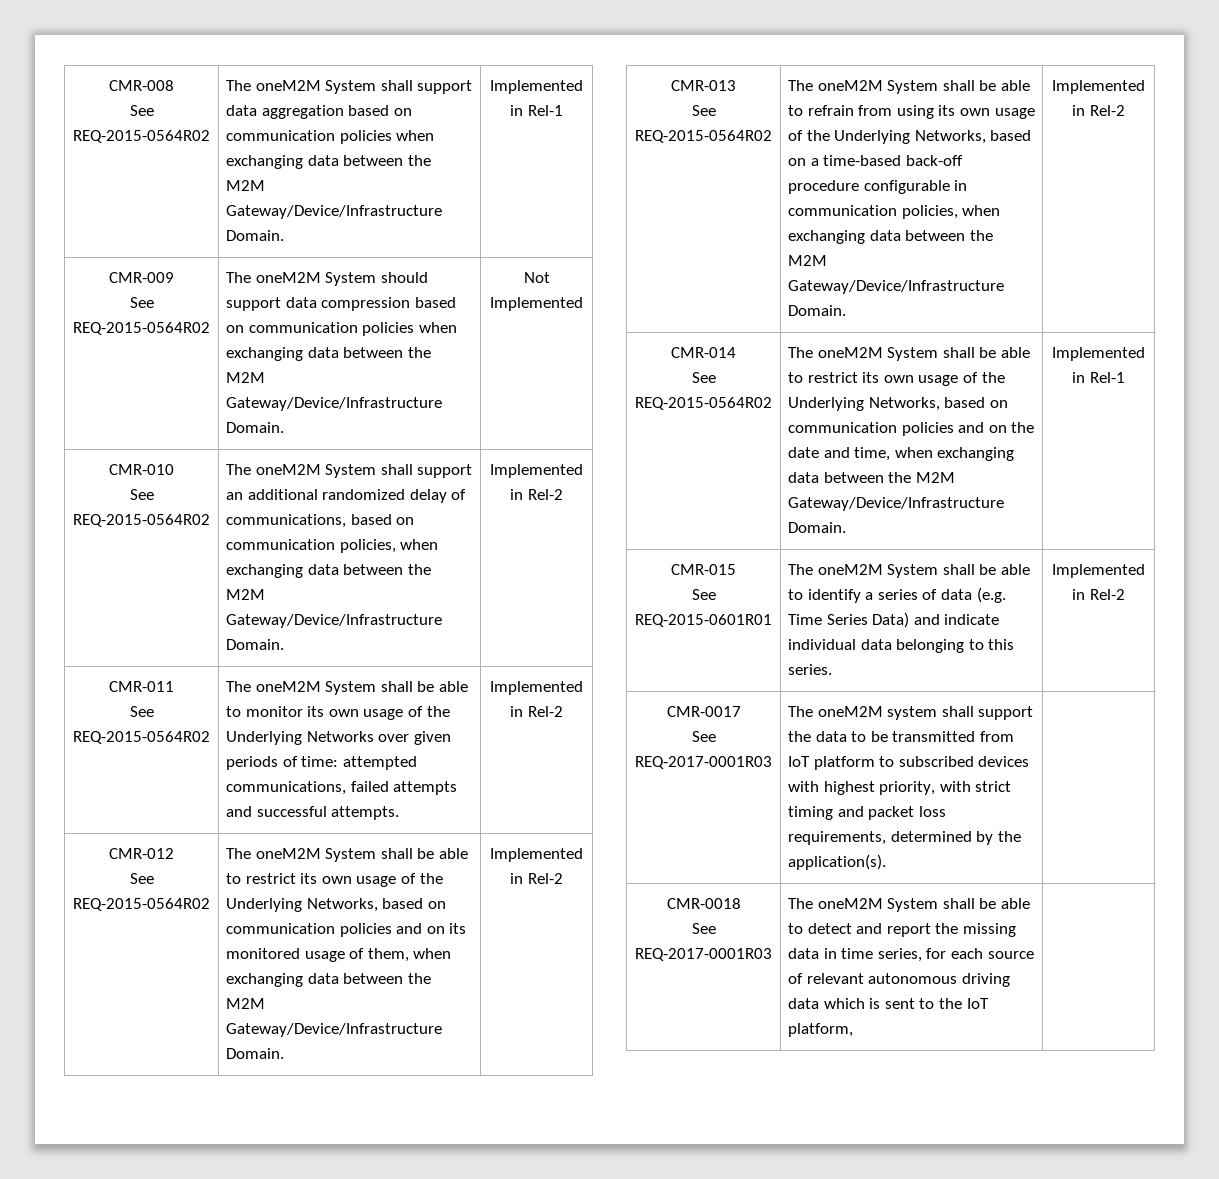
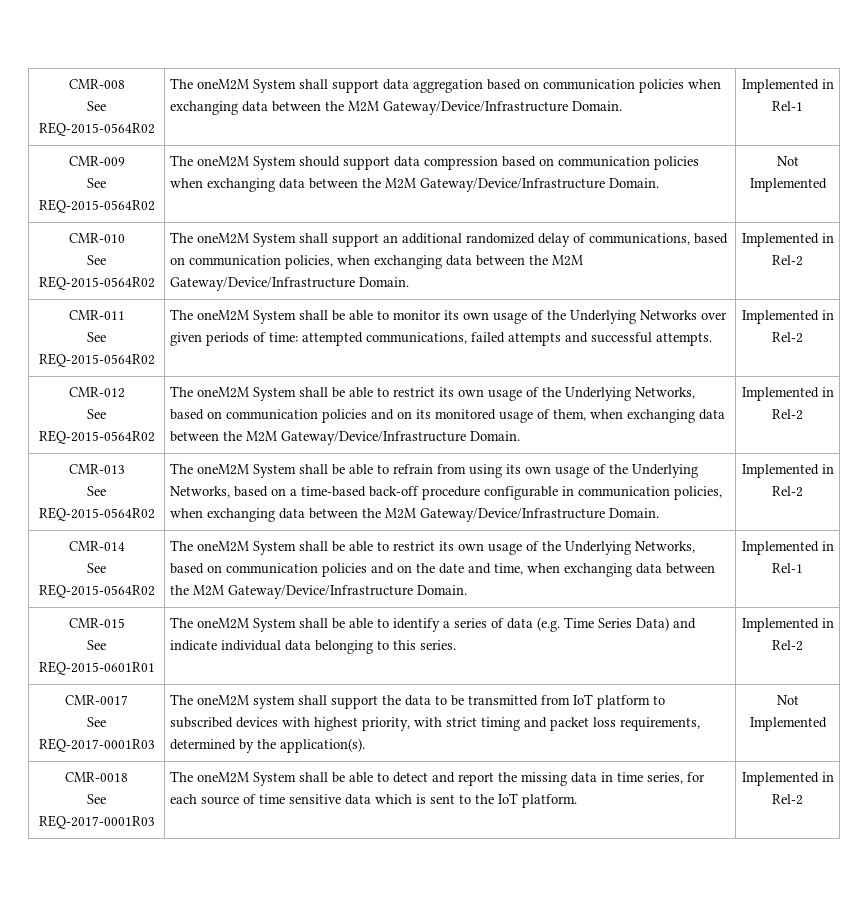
  CMR-0017
- See REQ-2017-0001R03 | The oneM2M system shall support the data to be transmitted from IoT platform to subscribed devices with highest priority, with strict timing and packet loss requirements, determined by the application(s). |
+ See REQ-2017-0001R03 | The oneM2M system shall support the data to be transmitted from IoT platform to subscribed devices with highest priority, with strict timing and packet loss requirements, determined by the application(s). | Not Implemented
  CMR-0018
- See REQ-2017-0001R03 | The oneM2M System shall be able to detect and report the missing data in time series, for each source of relevant autonomous driving data which is sent to the IoT platform, |
+ See REQ-2017-0001R03 | The oneM2M System shall be able to detect and report the missing data in time series, for each source of time sensitive data which is sent to the IoT platform. | Implemented in Rel-2

